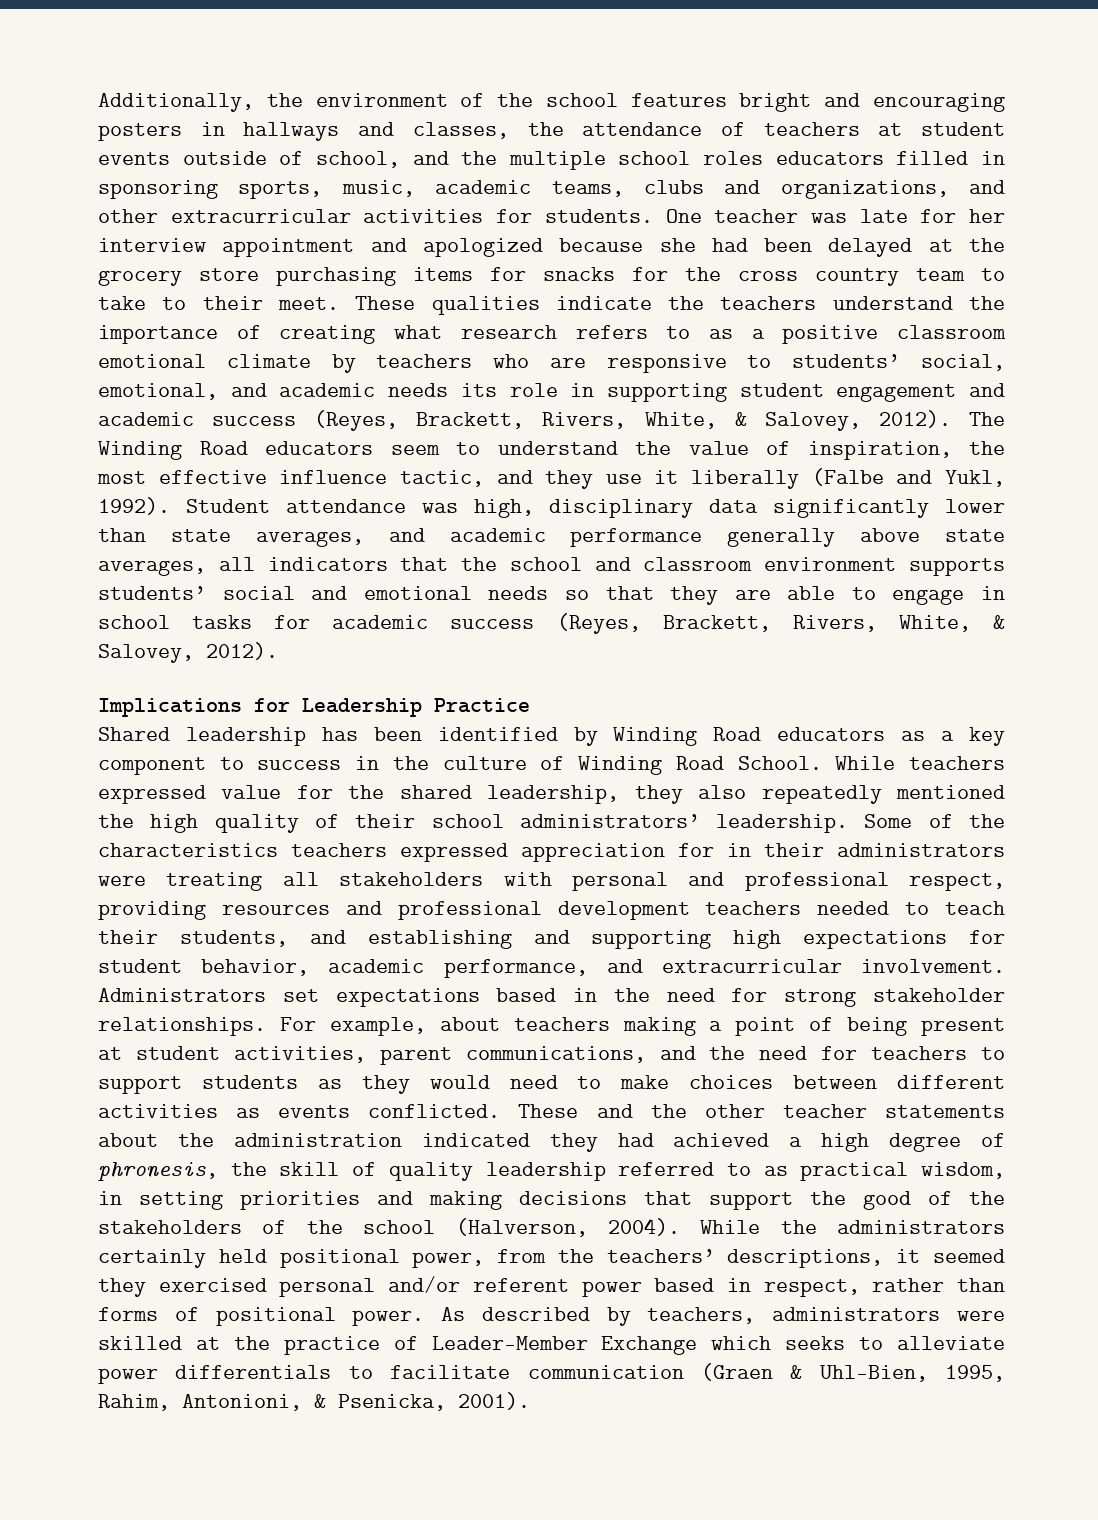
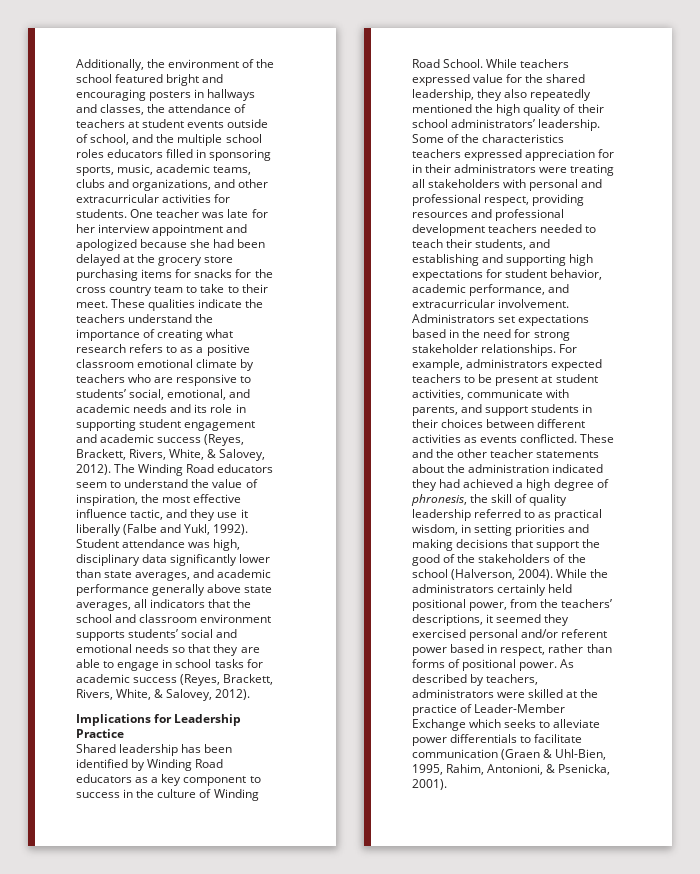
- Additionally, the environment of the school features bright and encouraging posters in hallways and classes, the attendance of teachers at student events outside of school, and the multiple school roles educators filled in sponsoring sports, music, academic teams, clubs and organizations, and other extracurricular activities for students.
+ Additionally, the environment of the school featured bright and encouraging posters in hallways and classes, the attendance of teachers at student events outside of school, and the multiple school roles educators filled in sponsoring sports, music, academic teams, clubs and organizations, and other extracurricular activities for students.
- These qualities indicate the teachers understand the importance of creating what research refers to as a positive classroom emotional climate by teachers who are responsive to students’ social, emotional, and academic needs its role in supporting student engagement and academic success (Reyes, Brackett, Rivers, White, & Salovey, 2012).
+ These qualities indicate the teachers understand the importance of creating what research refers to as a positive classroom emotional climate by teachers who are responsive to students’ social, emotional, and academic needs and its role in supporting student engagement and academic success (Reyes, Brackett, Rivers, White, & Salovey, 2012).
- For example, about teachers making a point of being present at student activities, parent communications, and the need for teachers to support students as they would need to make choices between different activities as events conflicted.
+ For example, administrators expected teachers to be present at student activities, communicate with parents, and support students in their choices between different activities as events conflicted.

